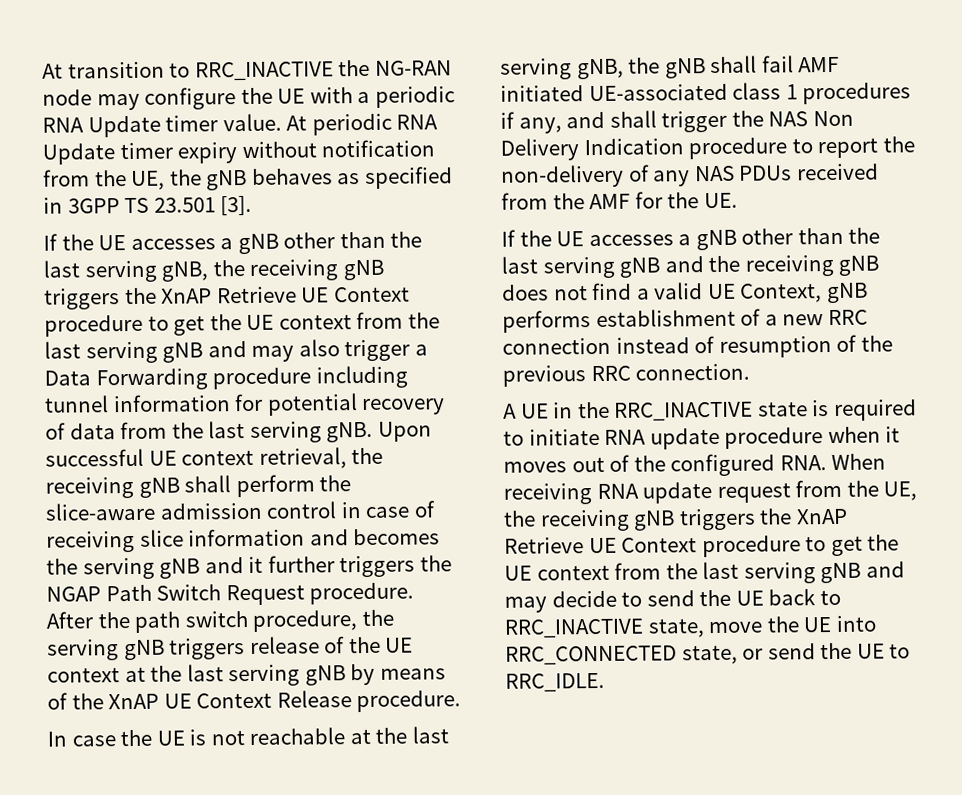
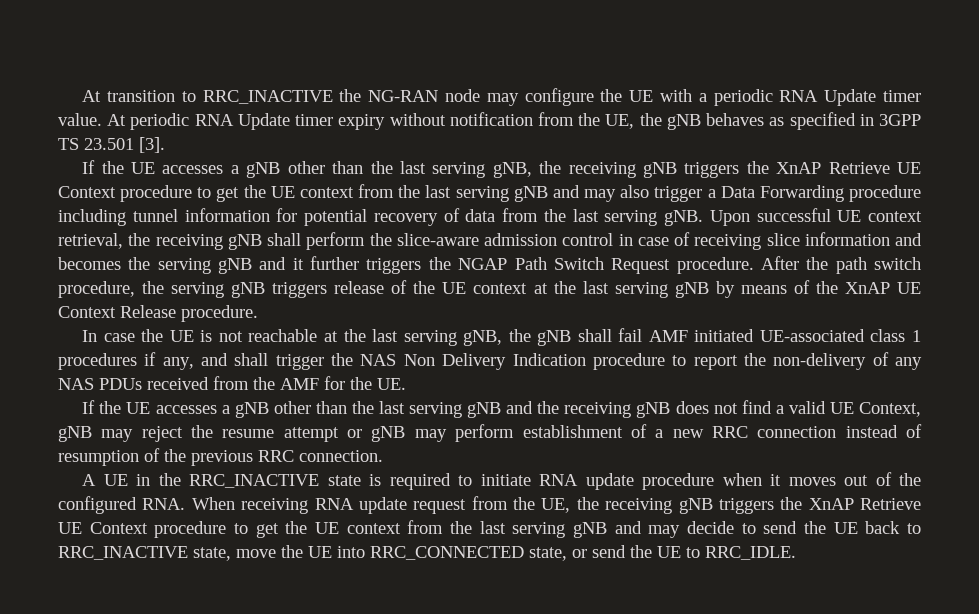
- If the UE accesses a gNB other than the last serving gNB and the receiving gNB does not find a valid UE Context, gNB performs establishment of a new RRC connection instead of resumption of the previous RRC connection.
+ If the UE accesses a gNB other than the last serving gNB and the receiving gNB does not find a valid UE Context, gNB may reject the resume attempt or gNB may perform establishment of a new RRC connection instead of resumption of the previous RRC connection.

